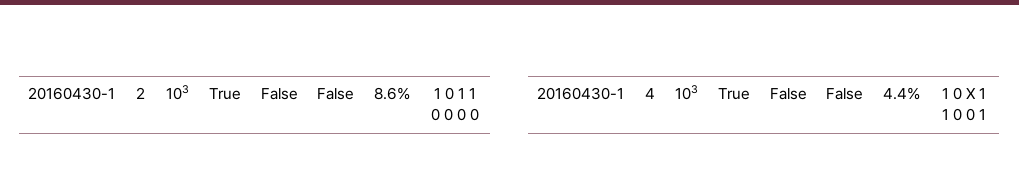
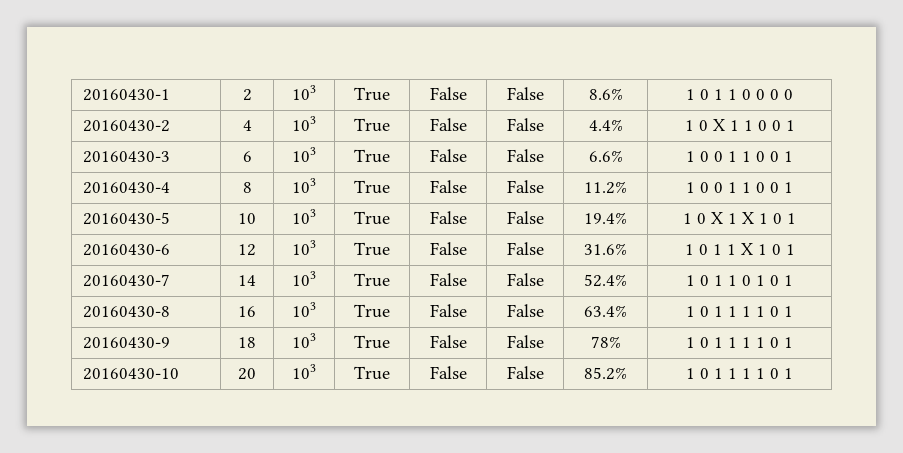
- 20160430-1 | 4 | 103 | True | False | False | 4.4% | 1 0 X 1 1 0 0 1
+ 20160430-2 | 4 | 103 | True | False | False | 4.4% | 1 0 X 1 1 0 0 1
+ 20160430-3 | 6 | 103 | True | False | False | 6.6% | 1 0 0 1 1 0 0 1
+ 20160430-4 | 8 | 103 | True | False | False | 11.2% | 1 0 0 1 1 0 0 1
+ 20160430-5 | 10 | 103 | True | False | False | 19.4% | 1 0 X 1 X 1 0 1
+ 20160430-6 | 12 | 103 | True | False | False | 31.6% | 1 0 1 1 X 1 0 1
+ 20160430-7 | 14 | 103 | True | False | False | 52.4% | 1 0 1 1 0 1 0 1
+ 20160430-8 | 16 | 103 | True | False | False | 63.4% | 1 0 1 1 1 1 0 1
+ 20160430-9 | 18 | 103 | True | False | False | 78% | 1 0 1 1 1 1 0 1
+ 20160430-10 | 20 | 103 | True | False | False | 85.2% | 1 0 1 1 1 1 0 1

